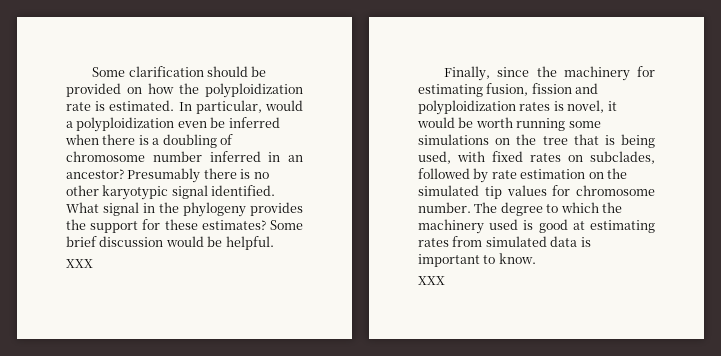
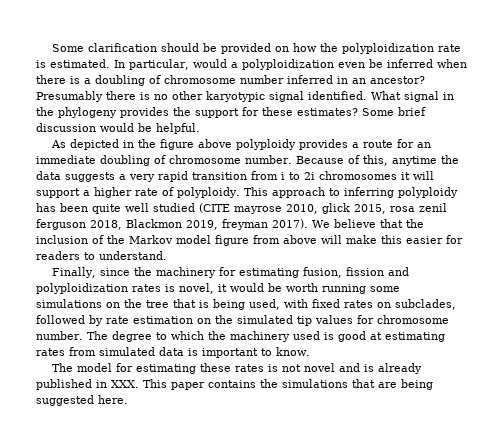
  Some brief discussion would be helpful.
- XXX
+ As depicted in the figure above polyploidy provides a route for an immediate doubling of chromosome number. Because of this, anytime the data suggests a very rapid transition from i to 2i chromosomes it will support a higher rate of polyploidy. This approach to inferring polyploidy has been quite well studied (CITE mayrose 2010, glick 2015, rosa zenil ferguson 2018, Blackmon 2019, freyman 2017). We believe that the inclusion of the Markov model figure from above will make this easier for readers to understand.
  The degree to which the machinery used is good at estimating rates from simulated data is important to know.
- XXX
+ The model for estimating these rates is not novel and is already published in XXX. This paper contains the simulations that are being suggested here.

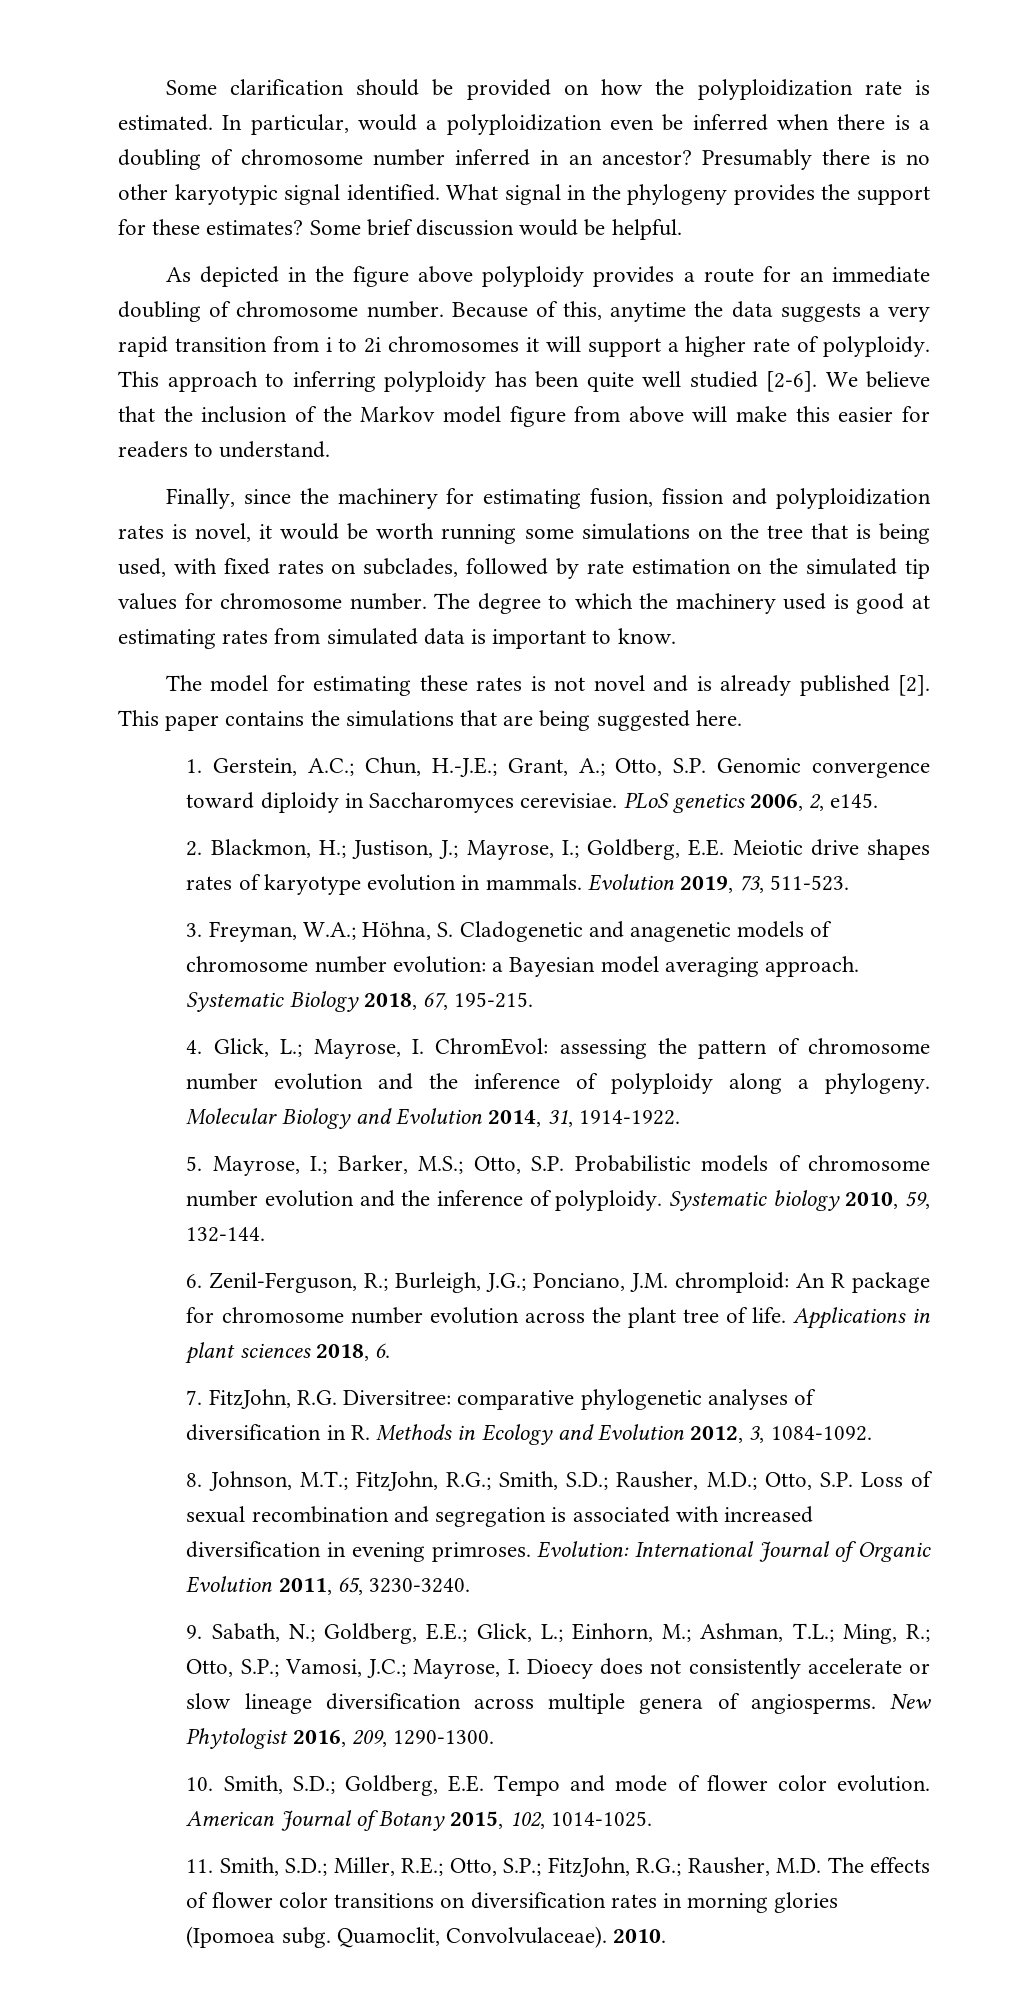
- This approach to inferring polyploidy has been quite well studied (CITE mayrose 2010, glick 2015, rosa zenil ferguson 2018, Blackmon 2019, freyman 2017).
+ This approach to inferring polyploidy has been quite well studied [2-6].
- The model for estimating these rates is not novel and is already published in XXX. This paper contains the simulations that are being suggested here.
+ The model for estimating these rates is not novel and is already published [2]. This paper contains the simulations that are being suggested here.
+ 1. Gerstein, A.C.; Chun, H.-J.E.; Grant, A.; Otto, S.P. Genomic convergence toward diploidy in Saccharomyces cerevisiae. PLoS genetics 2006, 2, e145.
+ 2. Blackmon, H.; Justison, J.; Mayrose, I.; Goldberg, E.E. Meiotic drive shapes rates of karyotype evolution in mammals. Evolution 2019, 73, 511-523.
+ 3. Freyman, W.A.; Höhna, S. Cladogenetic and anagenetic models of chromosome number evolution: a Bayesian model averaging approach. Systematic Biology 2018, 67, 195-215.
+ 4. Glick, L.; Mayrose, I. ChromEvol: assessing the pattern of chromosome number evolution and the inference of polyploidy along a phylogeny. Molecular Biology and Evolution 2014, 31, 1914-1922.
+ 5. Mayrose, I.; Barker, M.S.; Otto, S.P. Probabilistic models of chromosome number evolution and the inference of polyploidy. Systematic biology 2010, 59, 132-144.
+ 6. Zenil‐Ferguson, R.; Burleigh, J.G.; Ponciano, J.M. chromploid: An R package for chromosome number evolution across the plant tree of life. Applications in plant sciences 2018, 6.
+ 7. FitzJohn, R.G. Diversitree: comparative phylogenetic analyses of diversification in R. Methods in Ecology and Evolution 2012, 3, 1084-1092.
+ 8. Johnson, M.T.; FitzJohn, R.G.; Smith, S.D.; Rausher, M.D.; Otto, S.P. Loss of sexual recombination and segregation is associated with increased diversification in evening primroses. Evolution: International Journal of Organic Evolution 2011, 65, 3230-3240.
+ 9. Sabath, N.; Goldberg, E.E.; Glick, L.; Einhorn, M.; Ashman, T.L.; Ming, R.; Otto, S.P.; Vamosi, J.C.; Mayrose, I. Dioecy does not consistently accelerate or slow lineage diversification across multiple genera of angiosperms. New Phytologist 2016, 209, 1290-1300.
+ 10. Smith, S.D.; Goldberg, E.E. Tempo and mode of flower color evolution. American Journal of Botany 2015, 102, 1014-1025.
+ 11. Smith, S.D.; Miller, R.E.; Otto, S.P.; FitzJohn, R.G.; Rausher, M.D. The effects of flower color transitions on diversification rates in morning glories (Ipomoea subg. Quamoclit, Convolvulaceae). 2010.

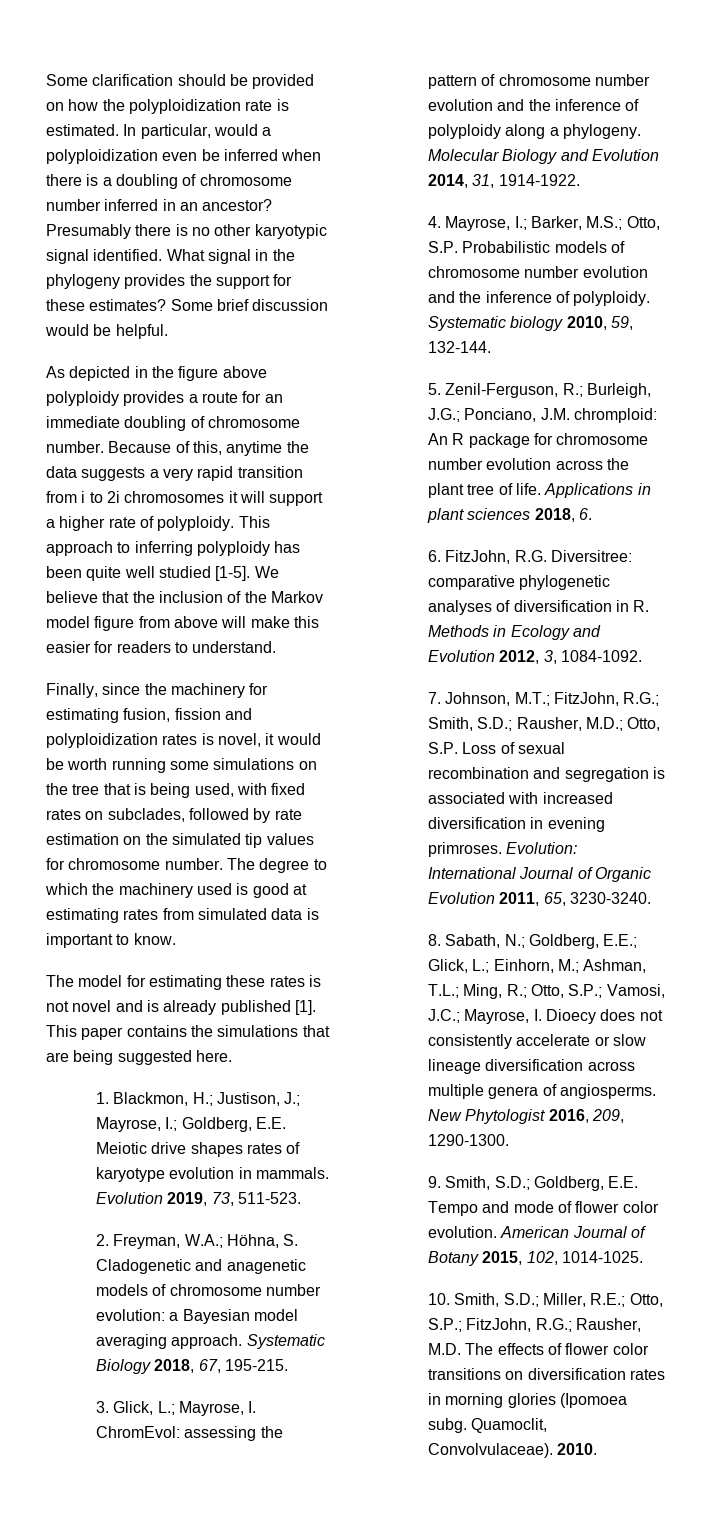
- This approach to inferring polyploidy has been quite well studied [2-6].
+ This approach to inferring polyploidy has been quite well studied [1-5].
- The model for estimating these rates is not novel and is already published [2].
+ The model for estimating these rates is not novel and is already published [1].
- 1. Gerstein, A.C.; Chun, H.-J.E.; Grant, A.; Otto, S.P. Genomic convergence toward diploidy in Saccharomyces cerevisiae. PLoS genetics 2006, 2, e145.
- 2. Blackmon, H.; Justison, J.; Mayrose, I.; Goldberg, E.E. Meiotic drive shapes rates of karyotype evolution in mammals.
+ 1. Blackmon, H.; Justison, J.; Mayrose, I.; Goldberg, E.E. Meiotic drive shapes rates of karyotype evolution in mammals.
- 3. Freyman, W.A.; Höhna, S. Cladogenetic and anagenetic models of chromosome number evolution: a Bayesian model averaging approach.
+ 2. Freyman, W.A.; Höhna, S. Cladogenetic and anagenetic models of chromosome number evolution: a Bayesian model averaging approach.
- 4. Glick, L.; Mayrose, I. ChromEvol: assessing the pattern of chromosome number evolution and the inference of polyploidy along a phylogeny.
+ 3. Glick, L.; Mayrose, I. ChromEvol: assessing the pattern of chromosome number evolution and the inference of polyploidy along a phylogeny.
- 5. Mayrose, I.; Barker, M.S.; Otto, S.P. Probabilistic models of chromosome number evolution and the inference of polyploidy.
+ 4. Mayrose, I.; Barker, M.S.; Otto, S.P. Probabilistic models of chromosome number evolution and the inference of polyploidy.
- 6. Zenil‐Ferguson, R.; Burleigh, J.G.; Ponciano, J.M. chromploid: An R package for chromosome number evolution across the plant tree of life.
+ 5. Zenil‐Ferguson, R.; Burleigh, J.G.; Ponciano, J.M. chromploid: An R package for chromosome number evolution across the plant tree of life.
- 7. FitzJohn, R.G. Diversitree: comparative phylogenetic analyses of diversification in R. Methods in Ecology and Evolution 2012, 3, 1084-1092.
+ 6. FitzJohn, R.G. Diversitree: comparative phylogenetic analyses of diversification in R. Methods in Ecology and Evolution 2012, 3, 1084-1092.
- 8. Johnson, M.T.; FitzJohn, R.G.; Smith, S.D.; Rausher, M.D.; Otto, S.P. Loss of sexual recombination and segregation is associated with increased diversification in evening primroses.
+ 7. Johnson, M.T.; FitzJohn, R.G.; Smith, S.D.; Rausher, M.D.; Otto, S.P. Loss of sexual recombination and segregation is associated with increased diversification in evening primroses.
- 9. Sabath, N.; Goldberg, E.E.; Glick, L.; Einhorn, M.; Ashman, T.L.; Ming, R.; Otto, S.P.; Vamosi, J.C.; Mayrose, I. Dioecy does not consistently accelerate or slow lineage diversification across multiple genera of angiosperms.
+ 8. Sabath, N.; Goldberg, E.E.; Glick, L.; Einhorn, M.; Ashman, T.L.; Ming, R.; Otto, S.P.; Vamosi, J.C.; Mayrose, I. Dioecy does not consistently accelerate or slow lineage diversification across multiple genera of angiosperms.
- 10. Smith, S.D.; Goldberg, E.E. Tempo and mode of flower color evolution.
+ 9. Smith, S.D.; Goldberg, E.E. Tempo and mode of flower color evolution.
- 11. Smith, S.D.; Miller, R.E.; Otto, S.P.; FitzJohn, R.G.; Rausher, M.D. The effects of flower color transitions on diversification rates in morning glories (Ipomoea subg.
+ 10. Smith, S.D.; Miller, R.E.; Otto, S.P.; FitzJohn, R.G.; Rausher, M.D. The effects of flower color transitions on diversification rates in morning glories (Ipomoea subg.

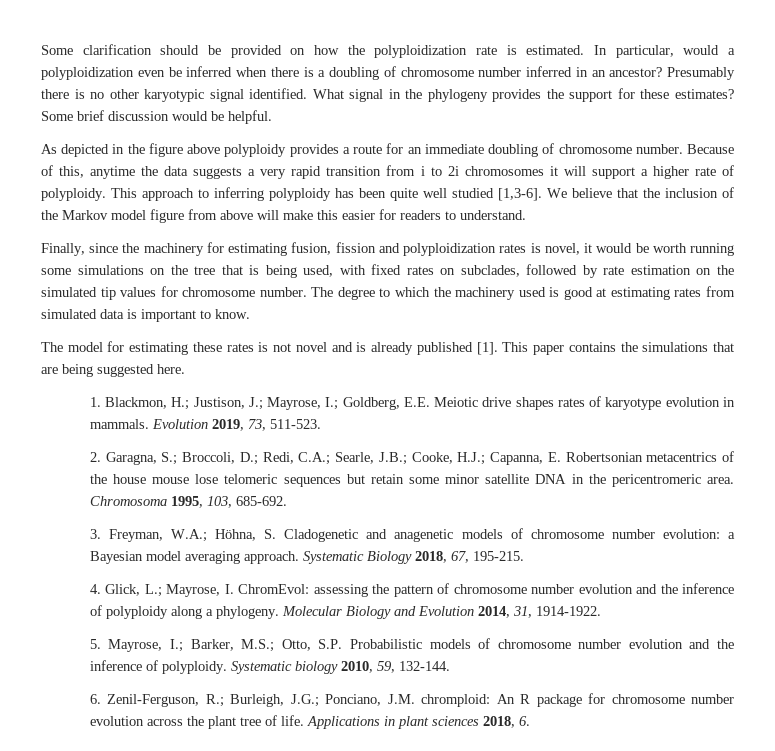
- This approach to inferring polyploidy has been quite well studied [1-5].
+ This approach to inferring polyploidy has been quite well studied [1,3-6].
- 2. Freyman, W.A.; Höhna, S. Cladogenetic and anagenetic models of chromosome number evolution: a Bayesian model averaging approach.
+ 2. Garagna, S.; Broccoli, D.; Redi, C.A.; Searle, J.B.; Cooke, H.J.; Capanna, E. Robertsonian metacentrics of the house mouse lose telomeric sequences but retain some minor satellite DNA in the pericentromeric area. Chromosoma 1995, 103, 685-692.
+ 3. Freyman, W.A.; Höhna, S. Cladogenetic and anagenetic models of chromosome number evolution: a Bayesian model averaging approach.
- 3. Glick, L.; Mayrose, I. ChromEvol: assessing the pattern of chromosome number evolution and the inference of polyploidy along a phylogeny.
+ 4. Glick, L.; Mayrose, I. ChromEvol: assessing the pattern of chromosome number evolution and the inference of polyploidy along a phylogeny.
- 4. Mayrose, I.; Barker, M.S.; Otto, S.P. Probabilistic models of chromosome number evolution and the inference of polyploidy.
+ 5. Mayrose, I.; Barker, M.S.; Otto, S.P. Probabilistic models of chromosome number evolution and the inference of polyploidy.
- 5. Zenil‐Ferguson, R.; Burleigh, J.G.; Ponciano, J.M. chromploid: An R package for chromosome number evolution across the plant tree of life.
+ 6. Zenil‐Ferguson, R.; Burleigh, J.G.; Ponciano, J.M. chromploid: An R package for chromosome number evolution across the plant tree of life.
- 6. FitzJohn, R.G. Diversitree: comparative phylogenetic analyses of diversification in R. Methods in Ecology and Evolution 2012, 3, 1084-1092.
- 7. Johnson, M.T.; FitzJohn, R.G.; Smith, S.D.; Rausher, M.D.; Otto, S.P. Loss of sexual recombination and segregation is associated with increased diversification in evening primroses. Evolution: International Journal of Organic Evolution 2011, 65, 3230-3240.
- 8. Sabath, N.; Goldberg, E.E.; Glick, L.; Einhorn, M.; Ashman, T.L.; Ming, R.; Otto, S.P.; Vamosi, J.C.; Mayrose, I. Dioecy does not consistently accelerate or slow lineage diversification across multiple genera of angiosperms. New Phytologist 2016, 209, 1290-1300.
- 9. Smith, S.D.; Goldberg, E.E. Tempo and mode of flower color evolution. American Journal of Botany 2015, 102, 1014-1025.
- 10. Smith, S.D.; Miller, R.E.; Otto, S.P.; FitzJohn, R.G.; Rausher, M.D. The effects of flower color transitions on diversification rates in morning glories (Ipomoea subg. Quamoclit, Convolvulaceae). 2010.

